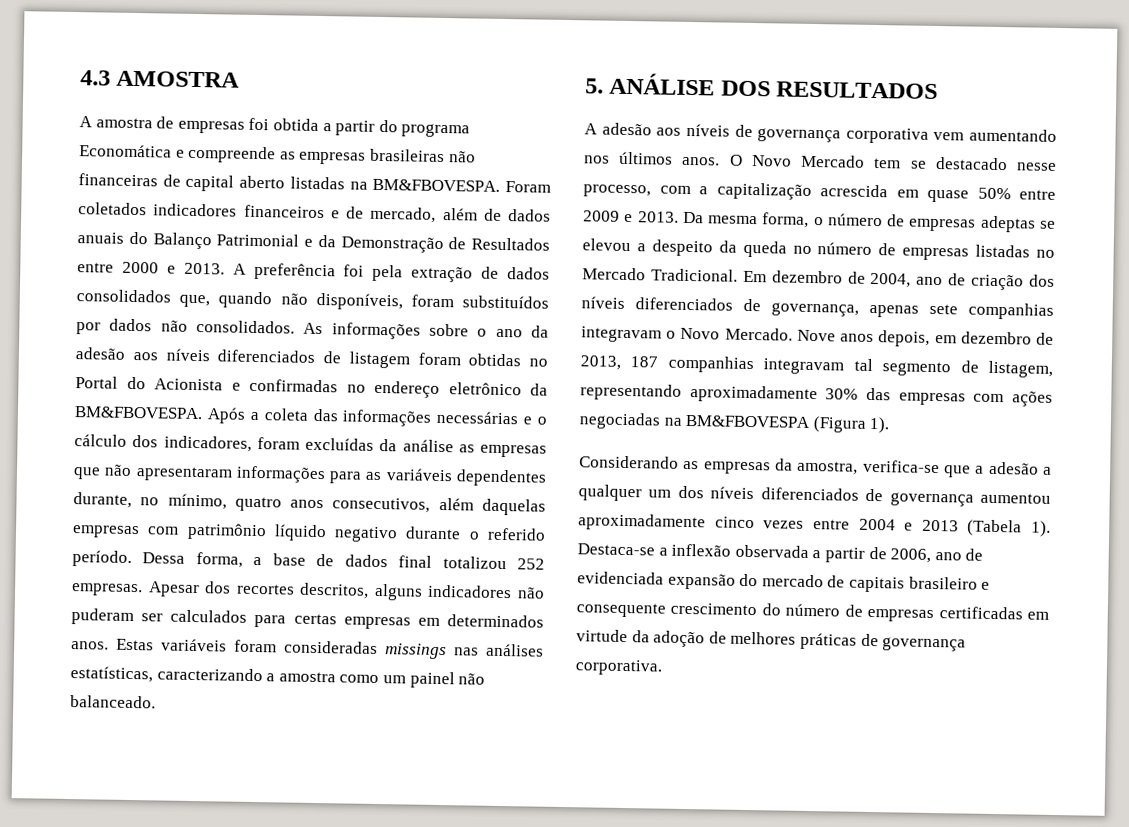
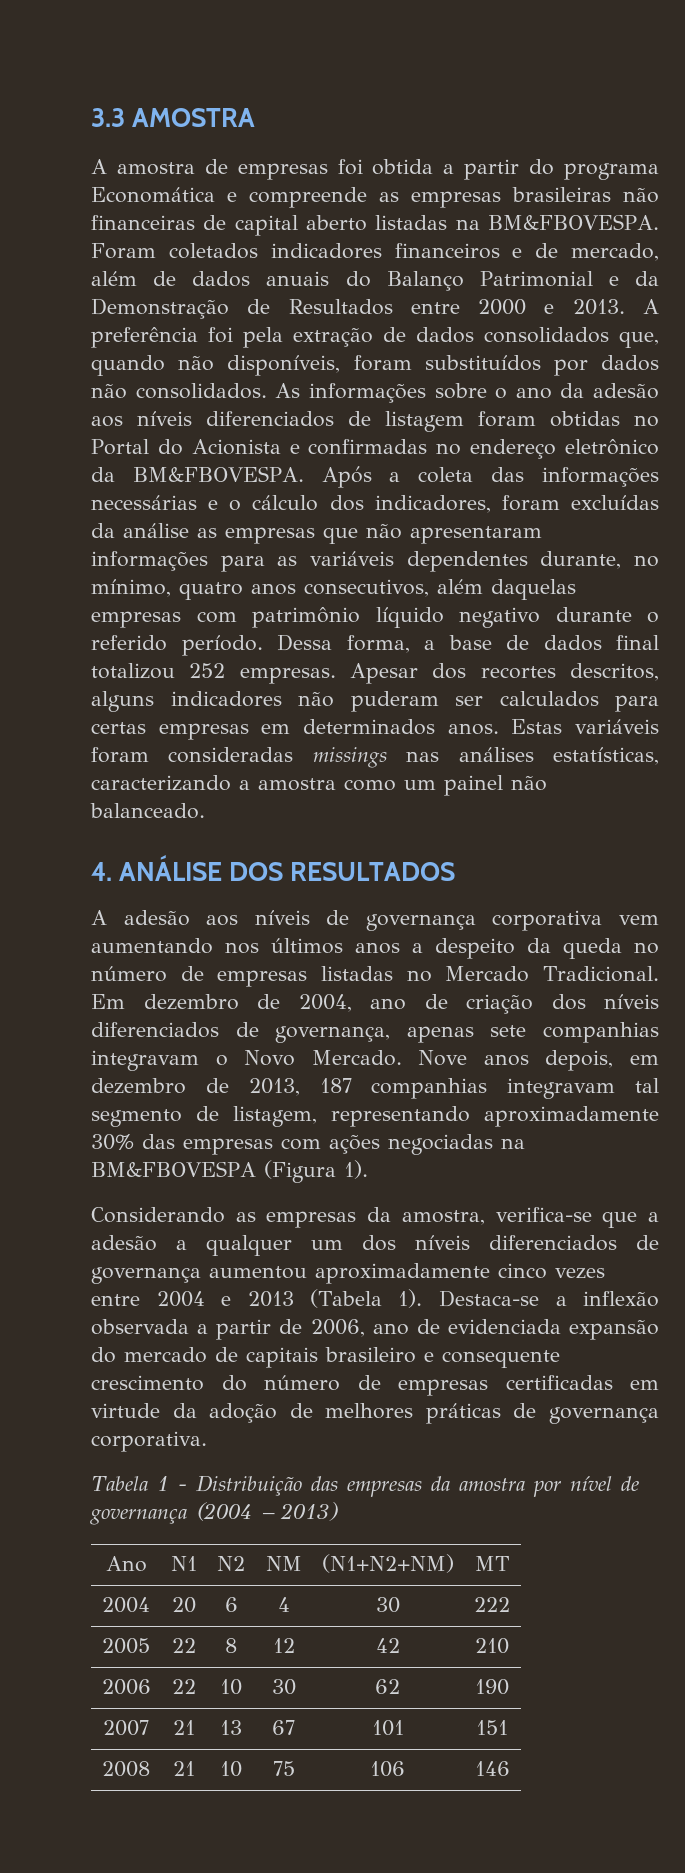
- 4.3 AMOSTRA
+ 3.3 AMOSTRA
- 5. ANÁLISE DOS RESULTADOS
+ 4. ANÁLISE DOS RESULTADOS
- A adesão aos níveis de governança corporativa vem aumentando nos últimos anos. O Novo Mercado tem se destacado nesse processo, com a capitalização acrescida em quase 50% entre 2009 e 2013. Da mesma forma, o número de empresas adeptas se elevou a despeito da queda no número de empresas listadas no Mercado Tradicional.
+ A adesão aos níveis de governança corporativa vem aumentando nos últimos anos a despeito da queda no número de empresas listadas no Mercado Tradicional.
+ Tabela 1 - Distribuição das empresas da amostra por nível de governança (2004 – 2013)
+ Ano | N1 | N2 | NM | (N1+N2+NM) | MT
+ 2004 | 20 | 6 | 4 | 30 | 222
+ 2005 | 22 | 8 | 12 | 42 | 210
+ 2006 | 22 | 10 | 30 | 62 | 190
+ 2007 | 21 | 13 | 67 | 101 | 151
+ 2008 | 21 | 10 | 75 | 106 | 146

